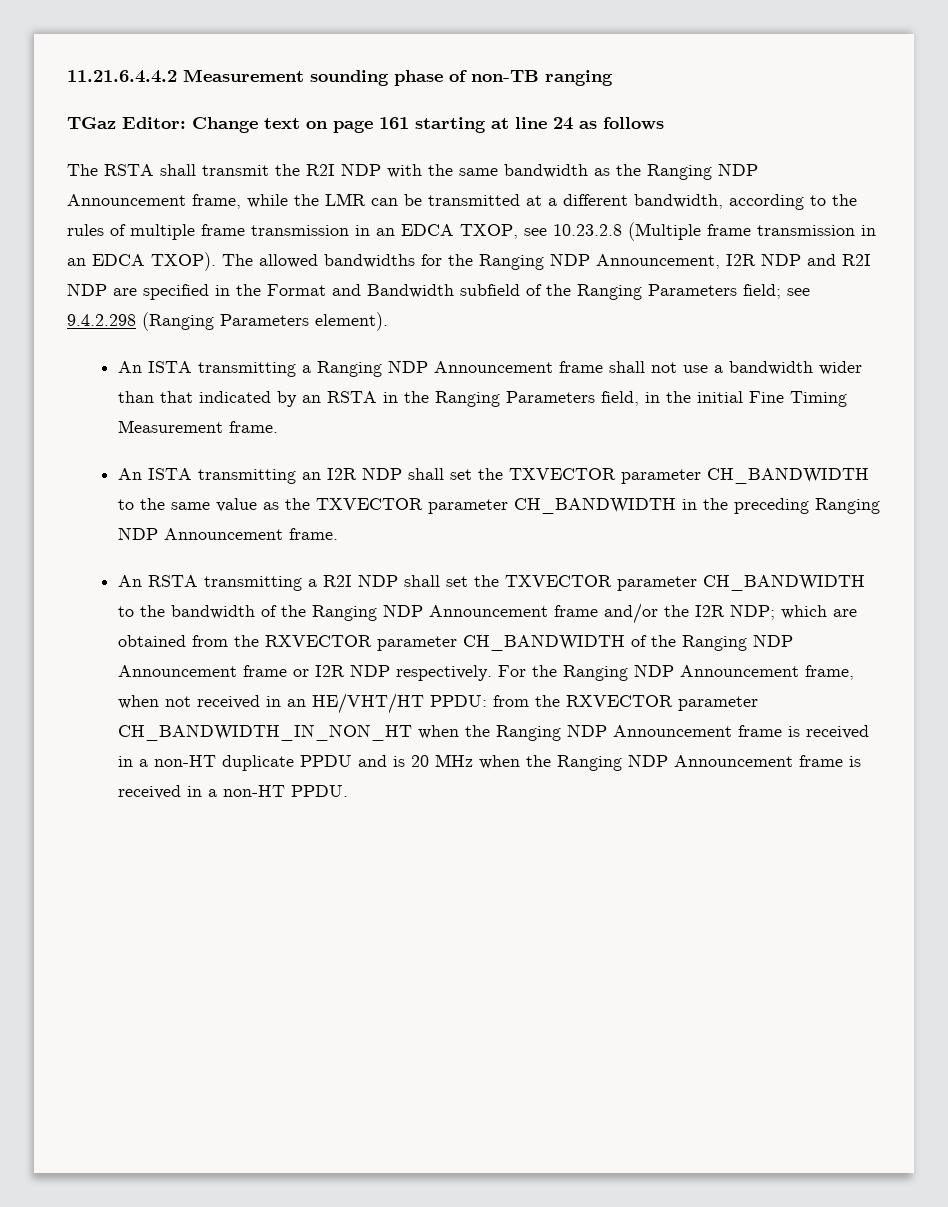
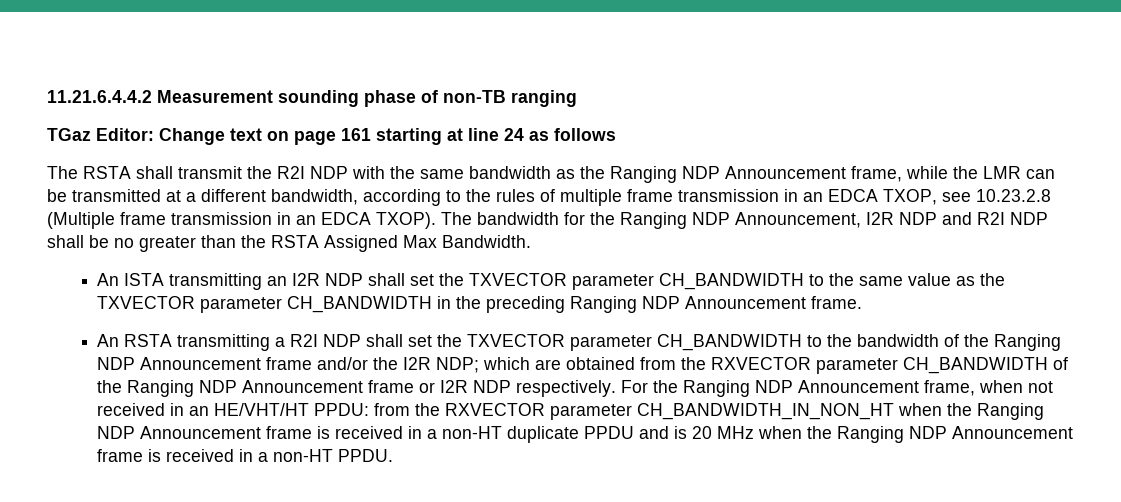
- The allowed bandwidths for the Ranging NDP Announcement, I2R NDP and R2I NDP are specified in the Format and Bandwidth subfield of the Ranging Parameters field; see 9.4.2.298 (Ranging Parameters element).
- An ISTA transmitting a Ranging NDP Announcement frame shall not use a bandwidth wider than that indicated by an RSTA in the Ranging Parameters field, in the initial Fine Timing Measurement frame.
+ The bandwidth for the Ranging NDP Announcement, I2R NDP and R2I NDP shall be no greater than the RSTA Assigned Max Bandwidth.

